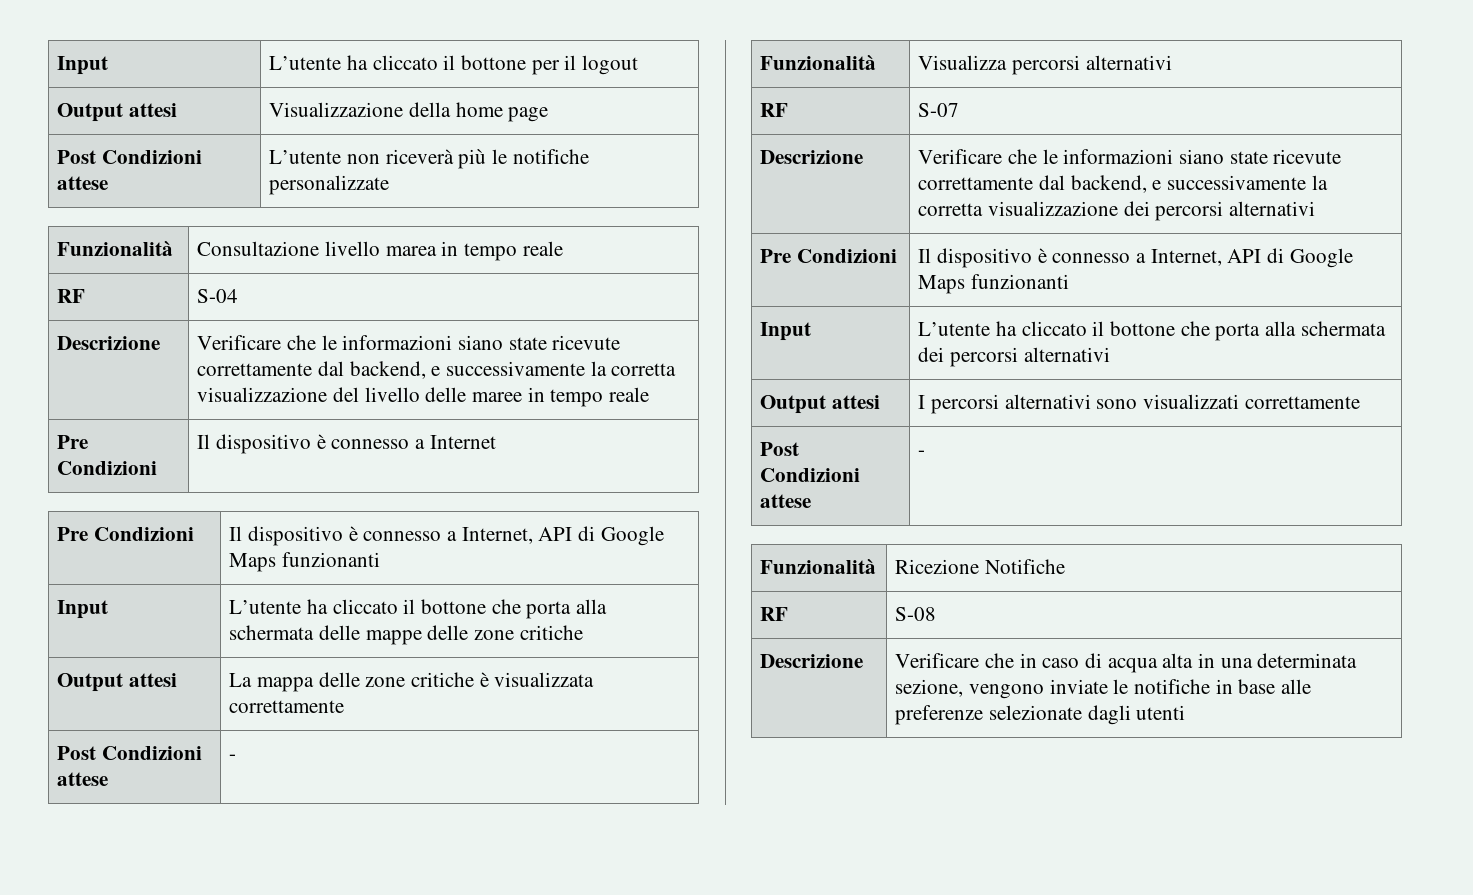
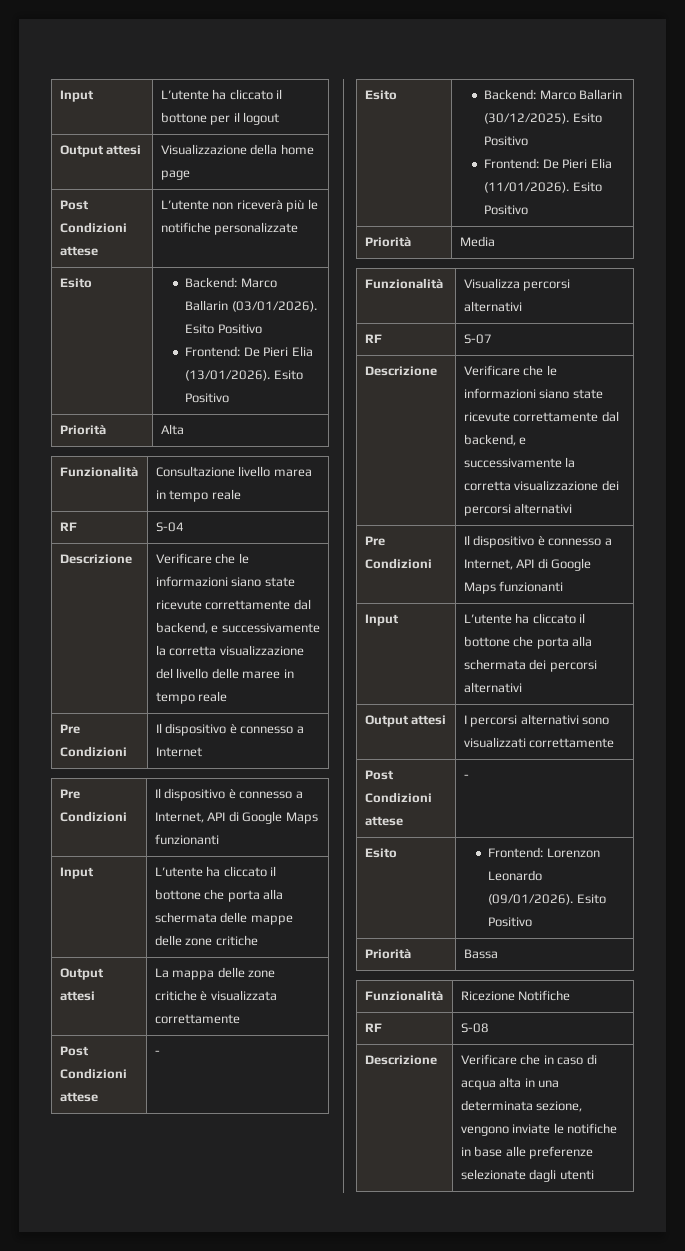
+ Esito | Backend: Marco Ballarin (03/01/2026). Esito Positivo
+ Frontend: De Pieri Elia (13/01/2026). Esito Positivo
+ Priorità | Alta
+ Esito | Backend: Marco Ballarin (30/12/2025). Esito Positivo
+ Frontend: De Pieri Elia (11/01/2026). Esito Positivo
+ Priorità | Media
+ Esito | Frontend: Lorenzon Leonardo (09/01/2026). Esito Positivo
+ Priorità | Bassa

